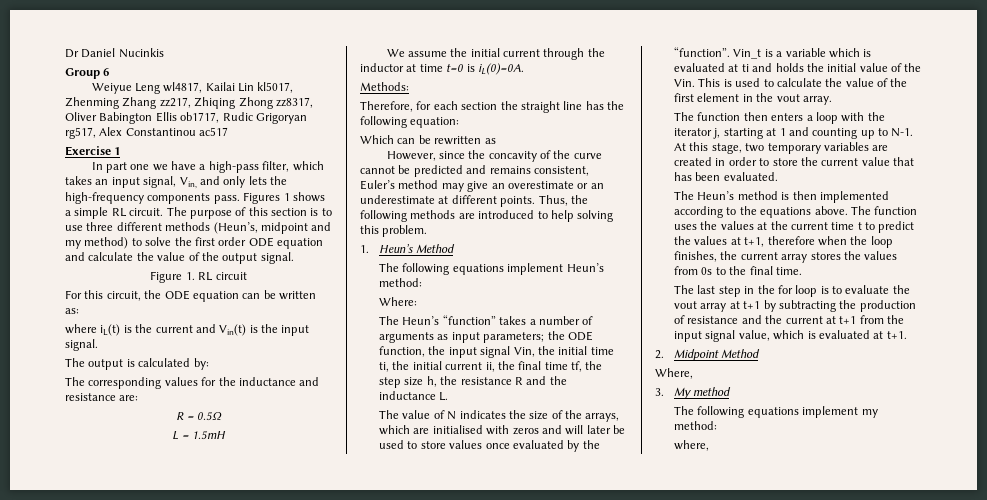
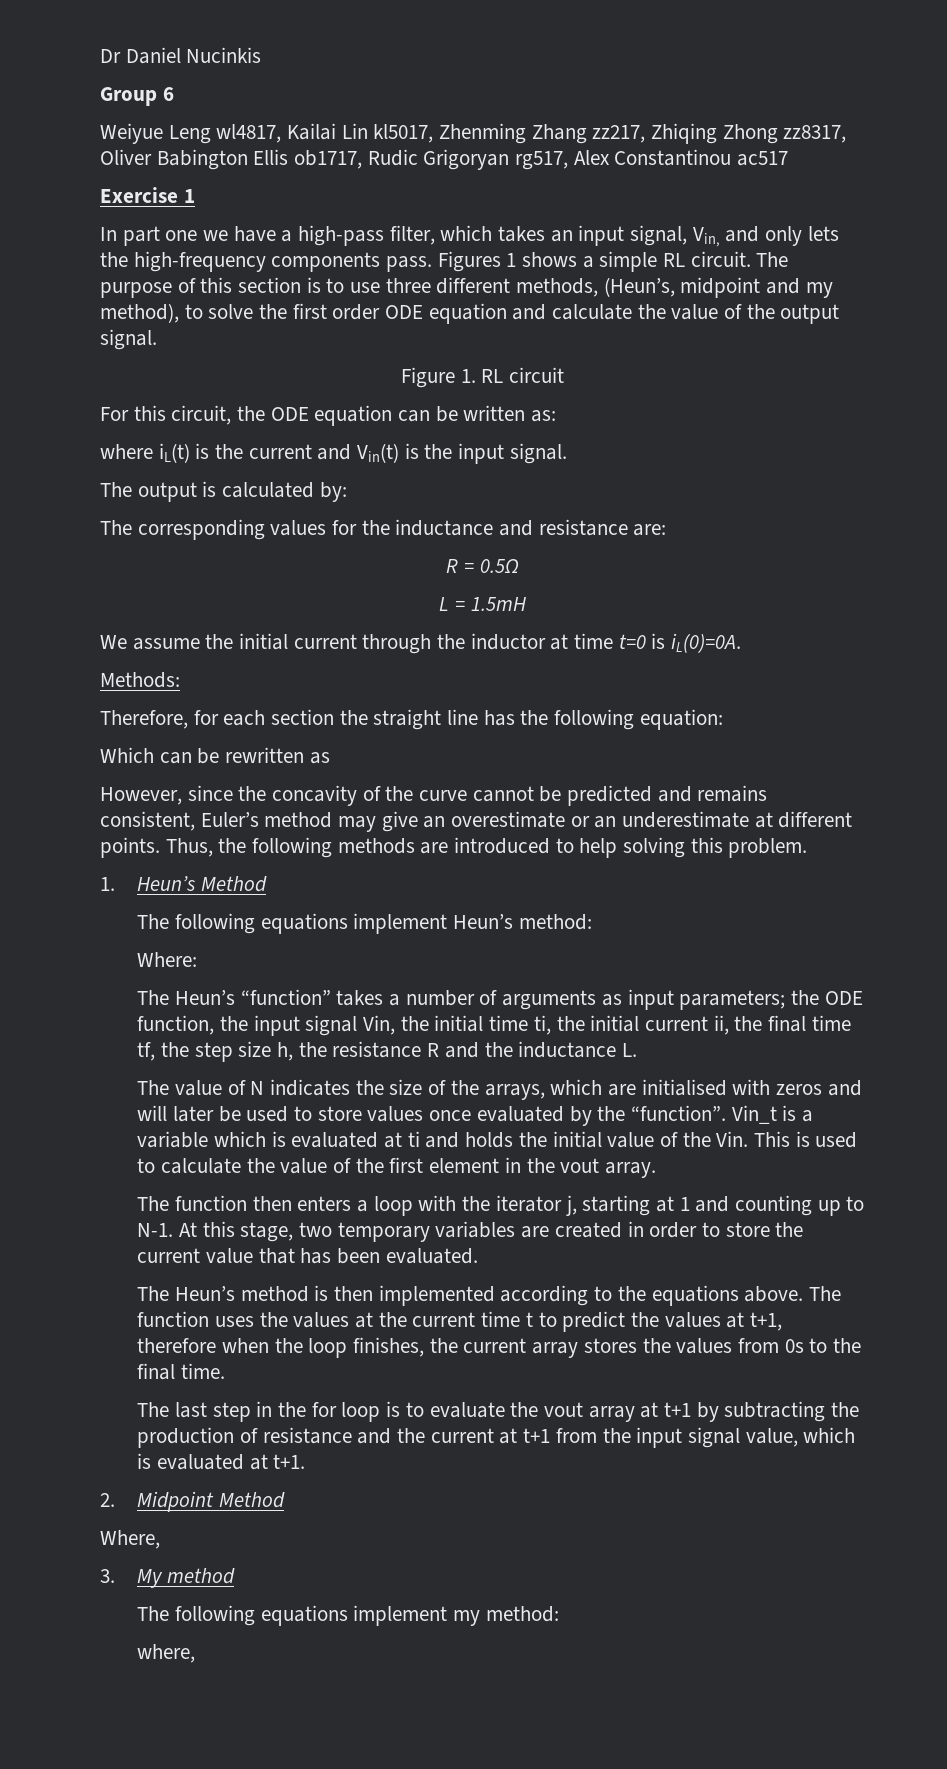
- The purpose of this section is to use three different methods (Heun’s, midpoint and my method) to solve the first order ODE equation and calculate the value of the output signal.
+ The purpose of this section is to use three different methods, (Heun’s, midpoint and my method), to solve the first order ODE equation and calculate the value of the output signal.

